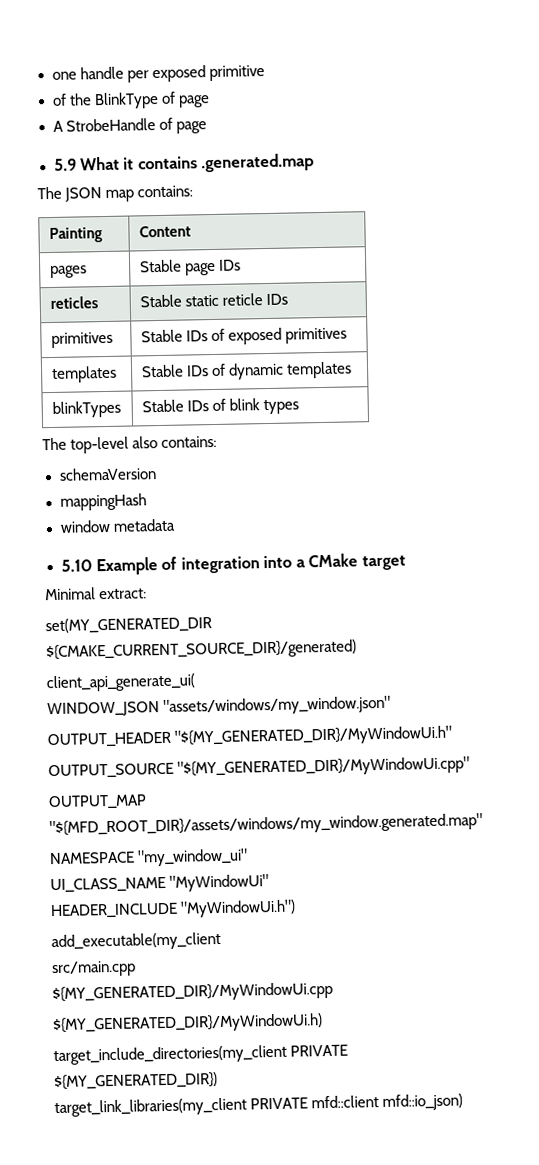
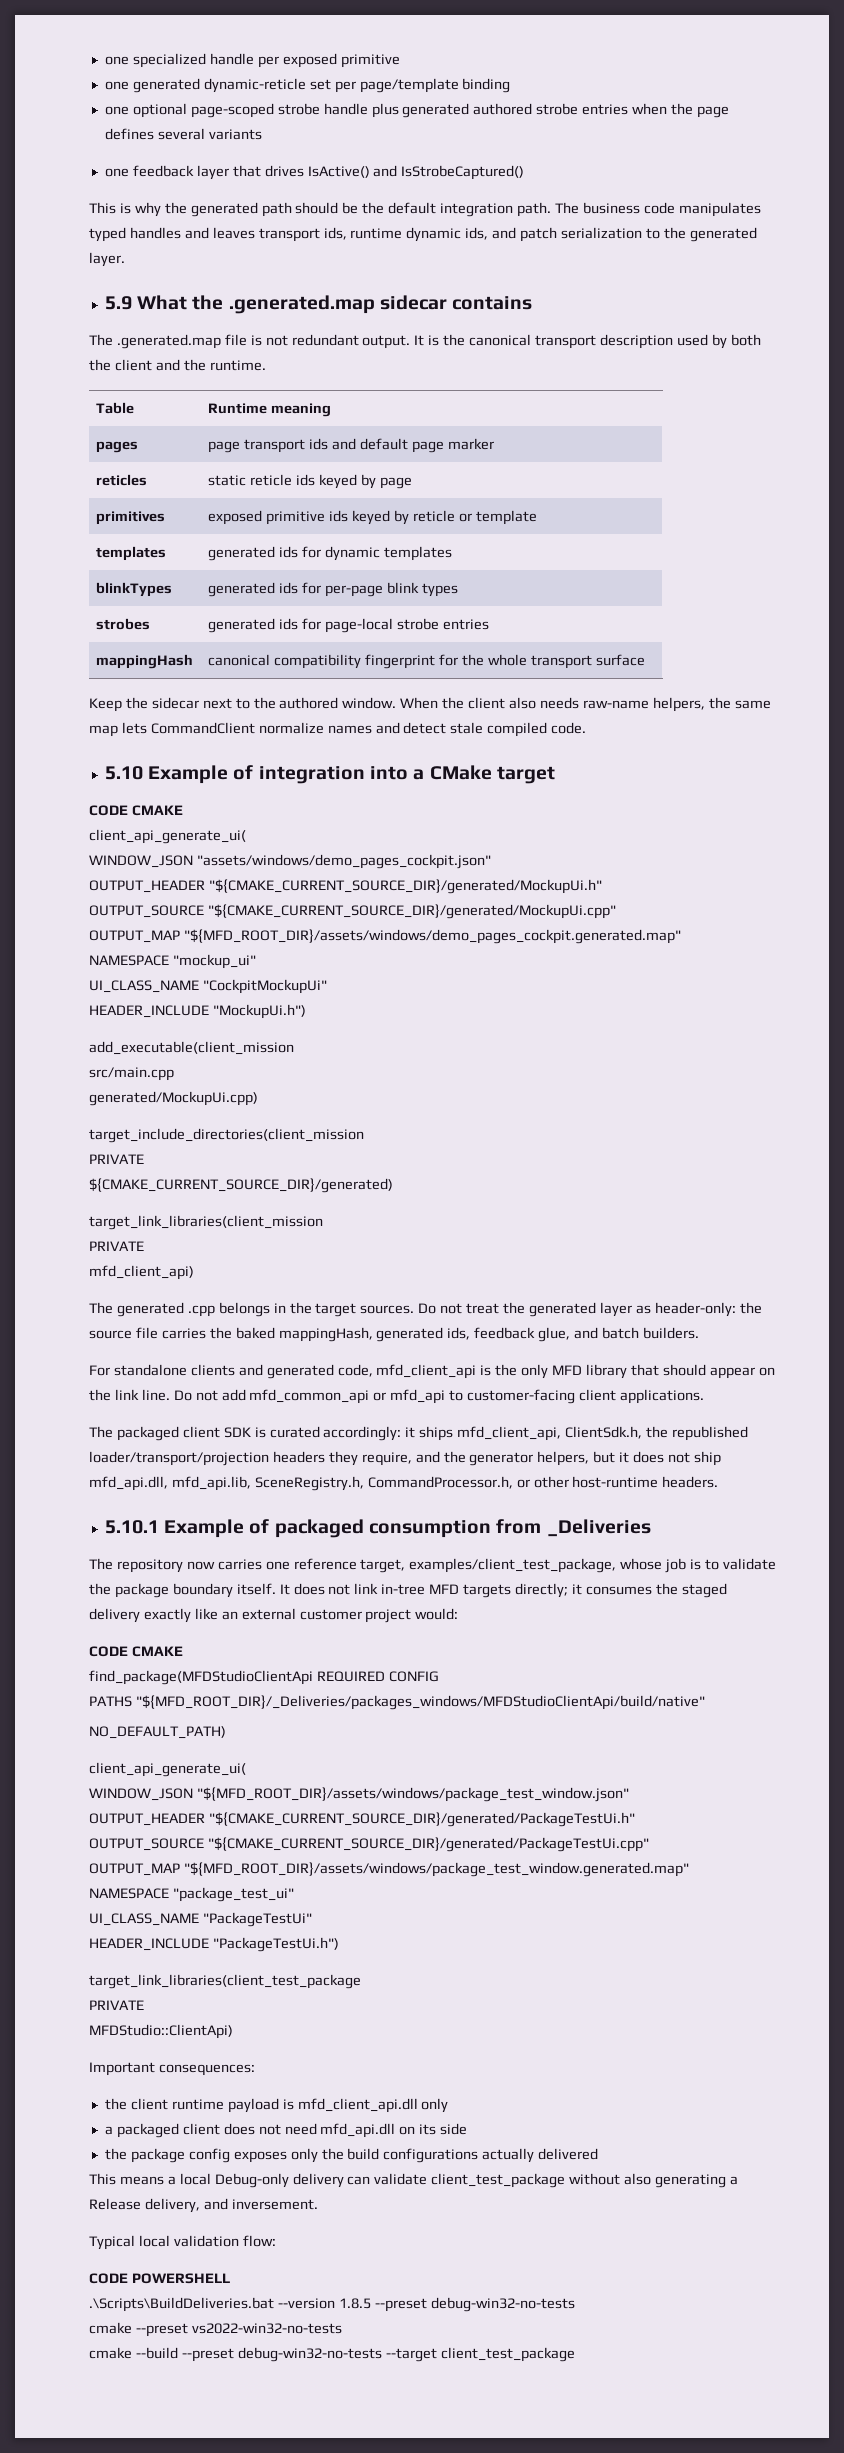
- one handle per exposed primitive
+ one specialized handle per exposed primitive
- of the BlinkType of page
- A StrobeHandle of page
+ one generated dynamic-reticle set per page/template binding
+ one optional page-scoped strobe handle plus generated authored strobe entries when the page defines several variants
+ one feedback layer that drives IsActive() and IsStrobeCaptured()
+ This is why the generated path should be the default integration path. The business code manipulates typed handles and leaves transport ids, runtime dynamic ids, and patch serialization to the generated layer.
- 5.9 What it contains .generated.map
- The JSON map contains:
- Painting | Content
- pages | Stable page IDs
+ 5.9 What the .generated.map sidecar contains
+ The .generated.map file is not redundant output. It is the canonical transport description used by both the client and the runtime.
+ Table | Runtime meaning
+ pages | page transport ids and default page marker
- reticles | Stable static reticle IDs
- primitives | Stable IDs of exposed primitives
- templates | Stable IDs of dynamic templates
- blinkTypes | Stable IDs of blink types
- The top-level also contains:
- schemaVersion
- mappingHash
- window metadata
+ reticles | static reticle ids keyed by page
+ primitives | exposed primitive ids keyed by reticle or template
+ templates | generated ids for dynamic templates
+ blinkTypes | generated ids for per-page blink types
+ strobes | generated ids for page-local strobe entries
+ mappingHash | canonical compatibility fingerprint for the whole transport surface
+ Keep the sidecar next to the authored window. When the client also needs raw-name helpers, the same map lets CommandClient normalize names and detect stale compiled code.
  5.10 Example of integration into a CMake target
- Minimal extract:
- set(MY_GENERATED_DIR ${CMAKE_CURRENT_SOURCE_DIR}/generated)
+ CODE CMAKE
  client_api_generate_ui(
- WINDOW_JSON "assets/windows/my_window.json"
- OUTPUT_HEADER "${MY_GENERATED_DIR}/MyWindowUi.h"
- OUTPUT_SOURCE "${MY_GENERATED_DIR}/MyWindowUi.cpp"
- OUTPUT_MAP "${MFD_ROOT_DIR}/assets/windows/my_window.generated.map"
- NAMESPACE "my_window_ui"
- UI_CLASS_NAME "MyWindowUi"
- HEADER_INCLUDE "MyWindowUi.h")
- add_executable(my_client
+ WINDOW_JSON "assets/windows/demo_pages_cockpit.json"
+ OUTPUT_HEADER "${CMAKE_CURRENT_SOURCE_DIR}/generated/MockupUi.h"
+ OUTPUT_SOURCE "${CMAKE_CURRENT_SOURCE_DIR}/generated/MockupUi.cpp"
+ OUTPUT_MAP "${MFD_ROOT_DIR}/assets/windows/demo_pages_cockpit.generated.map"
+ NAMESPACE "mockup_ui"
+ UI_CLASS_NAME "CockpitMockupUi"
+ HEADER_INCLUDE "MockupUi.h")
+ add_executable(client_mission
- ${MY_GENERATED_DIR}/MyWindowUi.cpp
- ${MY_GENERATED_DIR}/MyWindowUi.h)
- target_include_directories(my_client PRIVATE ${MY_GENERATED_DIR})
- target_link_libraries(my_client PRIVATE mfd::client mfd::io_json)
+ generated/MockupUi.cpp)
+ target_include_directories(client_mission
+ PRIVATE
+ ${CMAKE_CURRENT_SOURCE_DIR}/generated)
+ target_link_libraries(client_mission
+ PRIVATE
+ mfd_client_api)
+ The generated .cpp belongs in the target sources. Do not treat the generated layer as header-only: the source file carries the baked mappingHash, generated ids, feedback glue, and batch builders.
+ For standalone clients and generated code, mfd_client_api is the only MFD library that should appear on the link line. Do not add mfd_common_api or mfd_api to customer-facing client applications.
+ The packaged client SDK is curated accordingly: it ships mfd_client_api, ClientSdk.h, the republished loader/transport/projection headers they require, and the generator helpers, but it does not ship mfd_api.dll, mfd_api.lib, SceneRegistry.h, CommandProcessor.h, or other host-runtime headers.
+ 5.10.1 Example of packaged consumption from _Deliveries
+ The repository now carries one reference target, examples/client_test_package, whose job is to validate the package boundary itself. It does not link in-tree MFD targets directly; it consumes the staged delivery exactly like an external customer project would:
+ CODE CMAKE
+ find_package(MFDStudioClientApi REQUIRED CONFIG
+ PATHS "${MFD_ROOT_DIR}/_Deliveries/packages_windows/MFDStudioClientApi/build/native"
+ NO_DEFAULT_PATH)
+ client_api_generate_ui(
+ WINDOW_JSON "${MFD_ROOT_DIR}/assets/windows/package_test_window.json"
+ OUTPUT_HEADER "${CMAKE_CURRENT_SOURCE_DIR}/generated/PackageTestUi.h"
+ OUTPUT_SOURCE "${CMAKE_CURRENT_SOURCE_DIR}/generated/PackageTestUi.cpp"
+ OUTPUT_MAP "${MFD_ROOT_DIR}/assets/windows/package_test_window.generated.map"
+ NAMESPACE "package_test_ui"
+ UI_CLASS_NAME "PackageTestUi"
+ HEADER_INCLUDE "PackageTestUi.h")
+ target_link_libraries(client_test_package
+ PRIVATE
+ MFDStudio::ClientApi)
+ Important consequences:
+ the client runtime payload is mfd_client_api.dll only
+ a packaged client does not need mfd_api.dll on its side
+ the package config exposes only the build configurations actually delivered
+ This means a local Debug-only delivery can validate client_test_package without also generating a Release delivery, and inversement.
+ Typical local validation flow:
+ CODE POWERSHELL
+ .\Scripts\BuildDeliveries.bat --version 1.8.5 --preset debug-win32-no-tests
+ cmake --preset vs2022-win32-no-tests
+ cmake --build --preset debug-win32-no-tests --target client_test_package

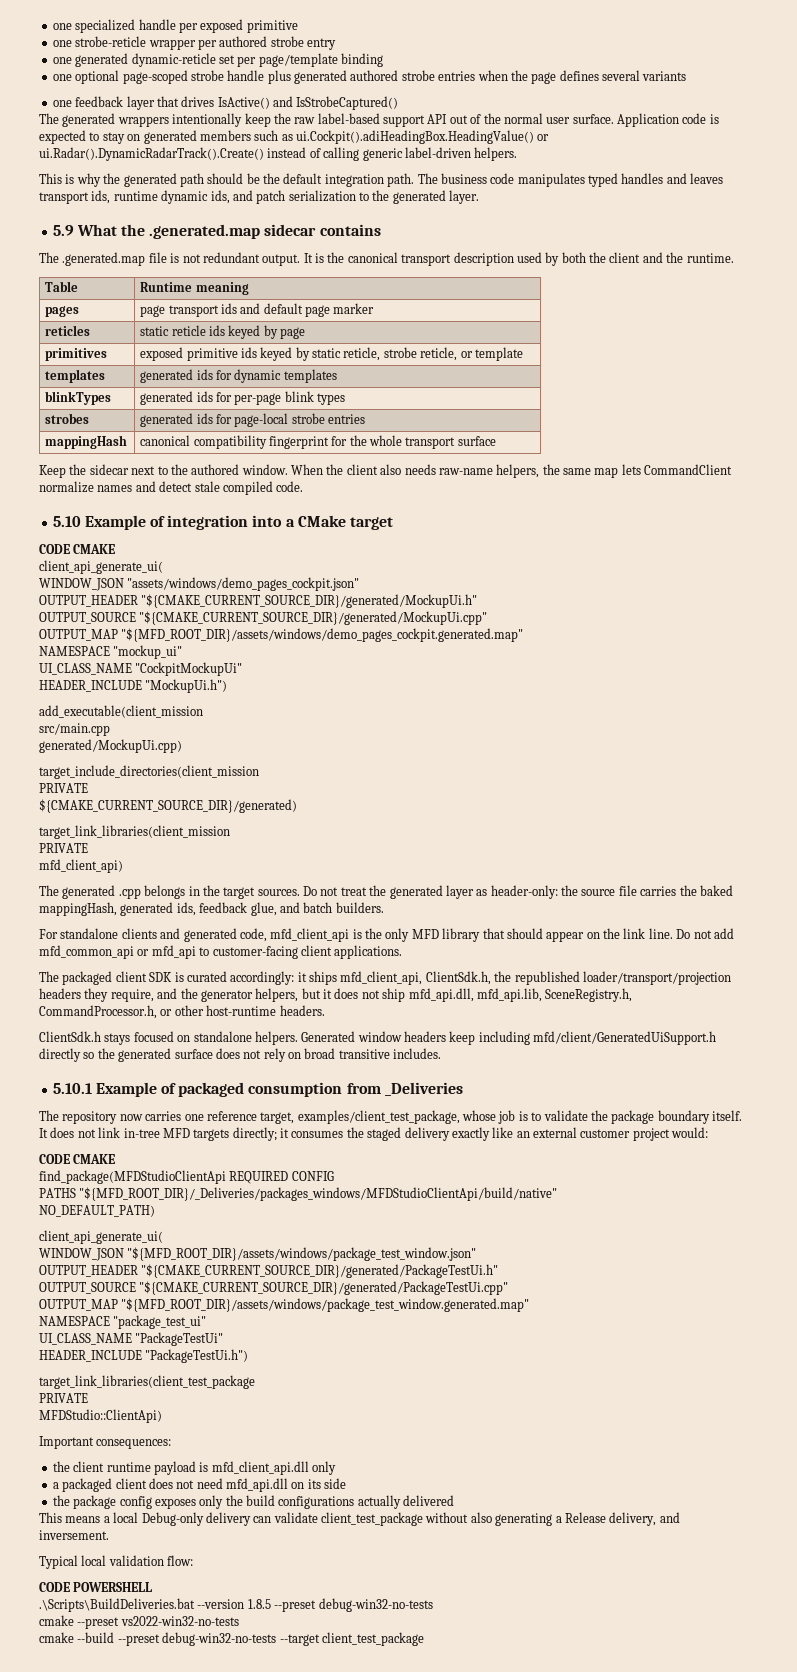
+ one strobe-reticle wrapper per authored strobe entry
+ The generated wrappers intentionally keep the raw label-based support API out of the normal user surface. Application code is expected to stay on generated members such as ui.Cockpit().adiHeadingBox.HeadingValue() or ui.Radar().DynamicRadarTrack().Create() instead of calling generic label-driven helpers.
- primitives | exposed primitive ids keyed by reticle or template
+ primitives | exposed primitive ids keyed by static reticle, strobe reticle, or template
+ ClientSdk.h stays focused on standalone helpers. Generated window headers keep including mfd/client/GeneratedUiSupport.h directly so the generated surface does not rely on broad transitive includes.

